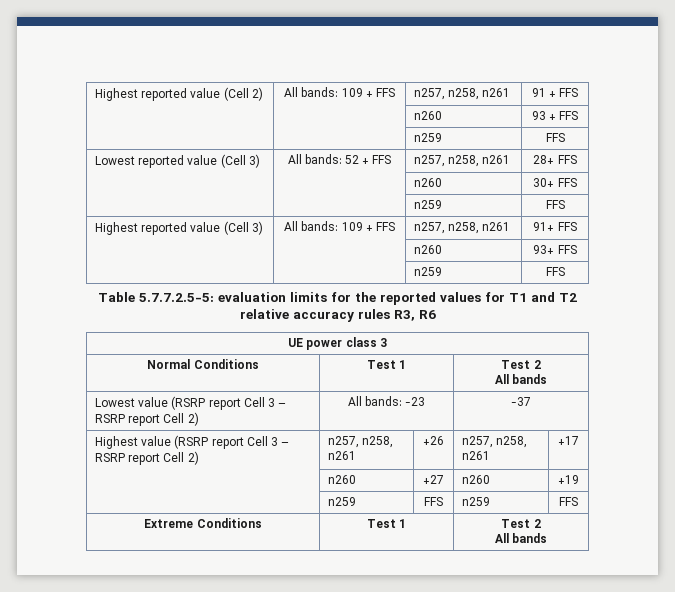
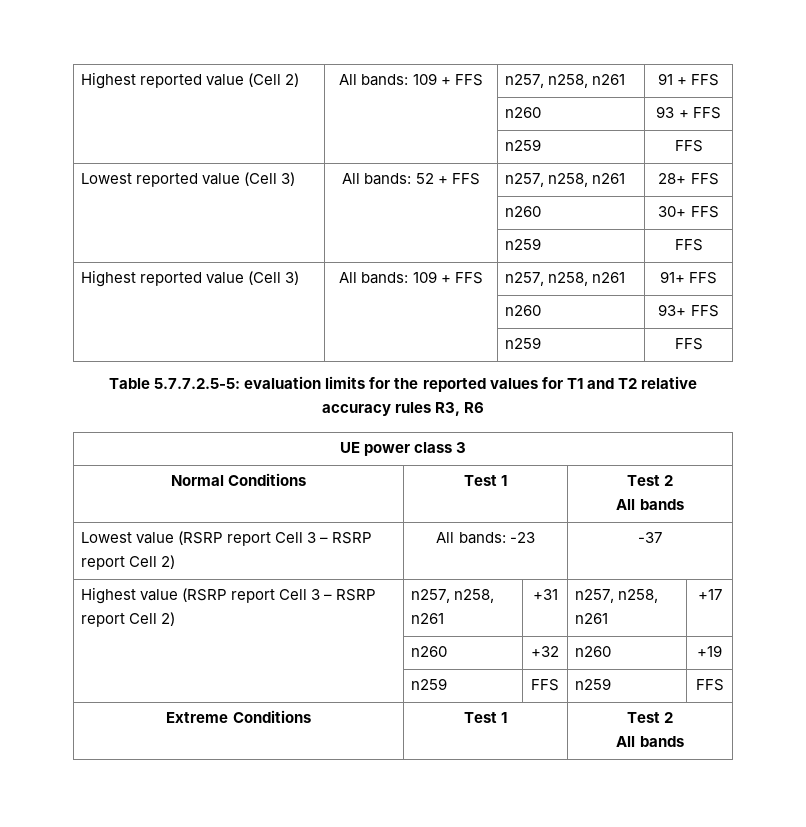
- Highest value (RSRP report Cell 3 – RSRP report Cell 2) | n257, n258, n261 | +26 | n257, n258, n261 | +17
+ Highest value (RSRP report Cell 3 – RSRP report Cell 2) | n257, n258, n261 | +31 | n257, n258, n261 | +17
- | n260 | +27 | n260 | +19
+ | n260 | +32 | n260 | +19

